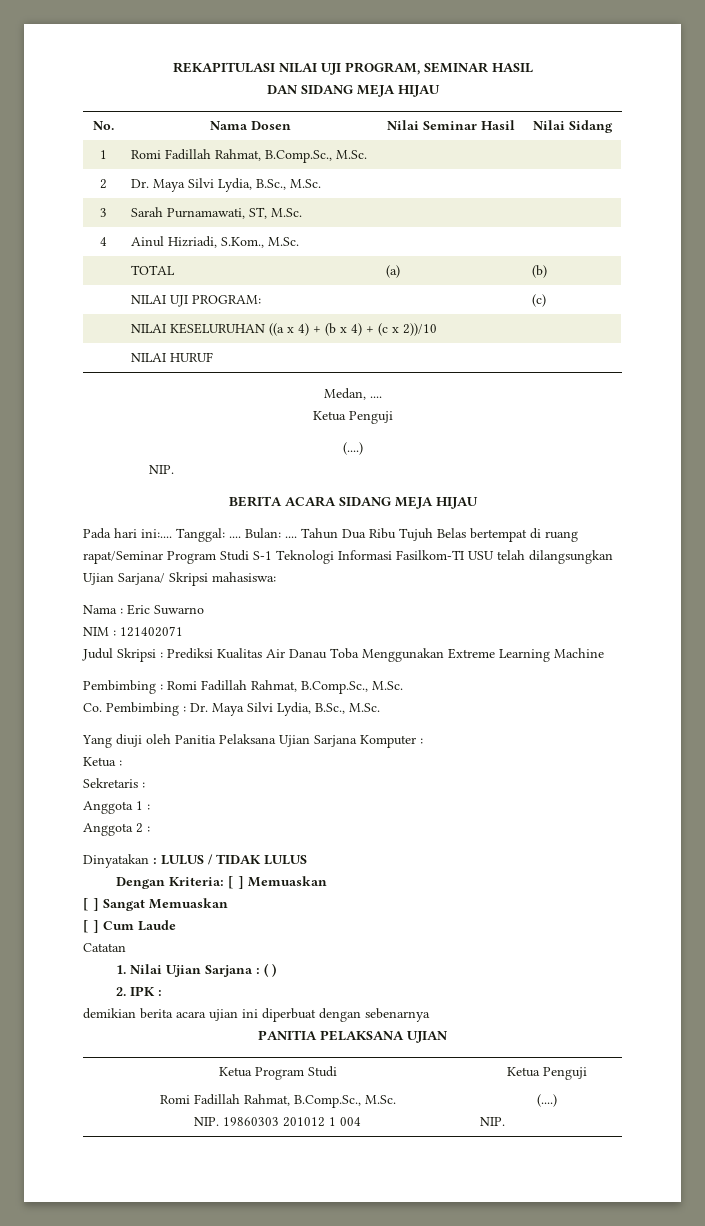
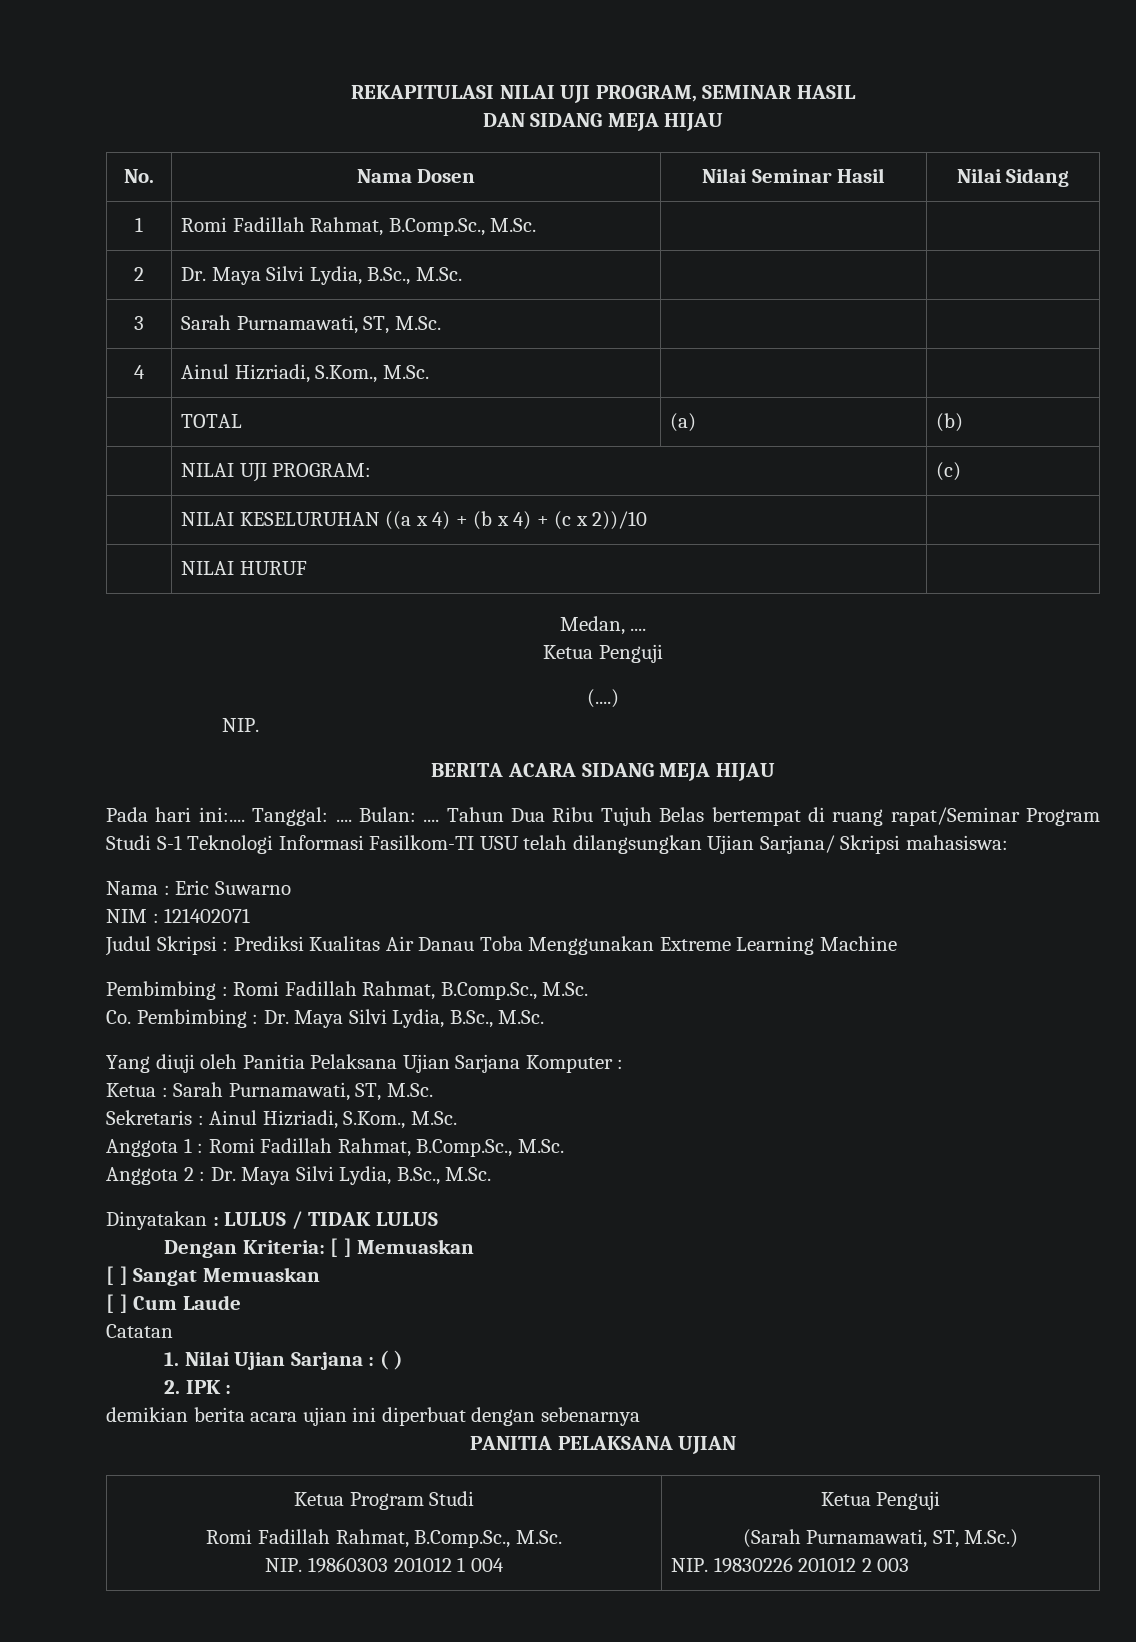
- Ketua :
- Sekretaris :
- Anggota 1 :
- Anggota 2 :
+ Ketua : Sarah Purnamawati, ST, M.Sc.
+ Sekretaris : Ainul Hizriadi, S.Kom., M.Sc.
+ Anggota 1 : Romi Fadillah Rahmat, B.Comp.Sc., M.Sc.
+ Anggota 2 : Dr. Maya Silvi Lydia, B.Sc., M.Sc.
  Ketua Program Studi
  Romi Fadillah Rahmat, B.Comp.Sc., M.Sc.
  NIP. 19860303 201012 1 004 | Ketua Penguji
- (....)
- NIP.
+ (Sarah Purnamawati, ST, M.Sc.)
+ NIP. 19830226 201012 2 003

